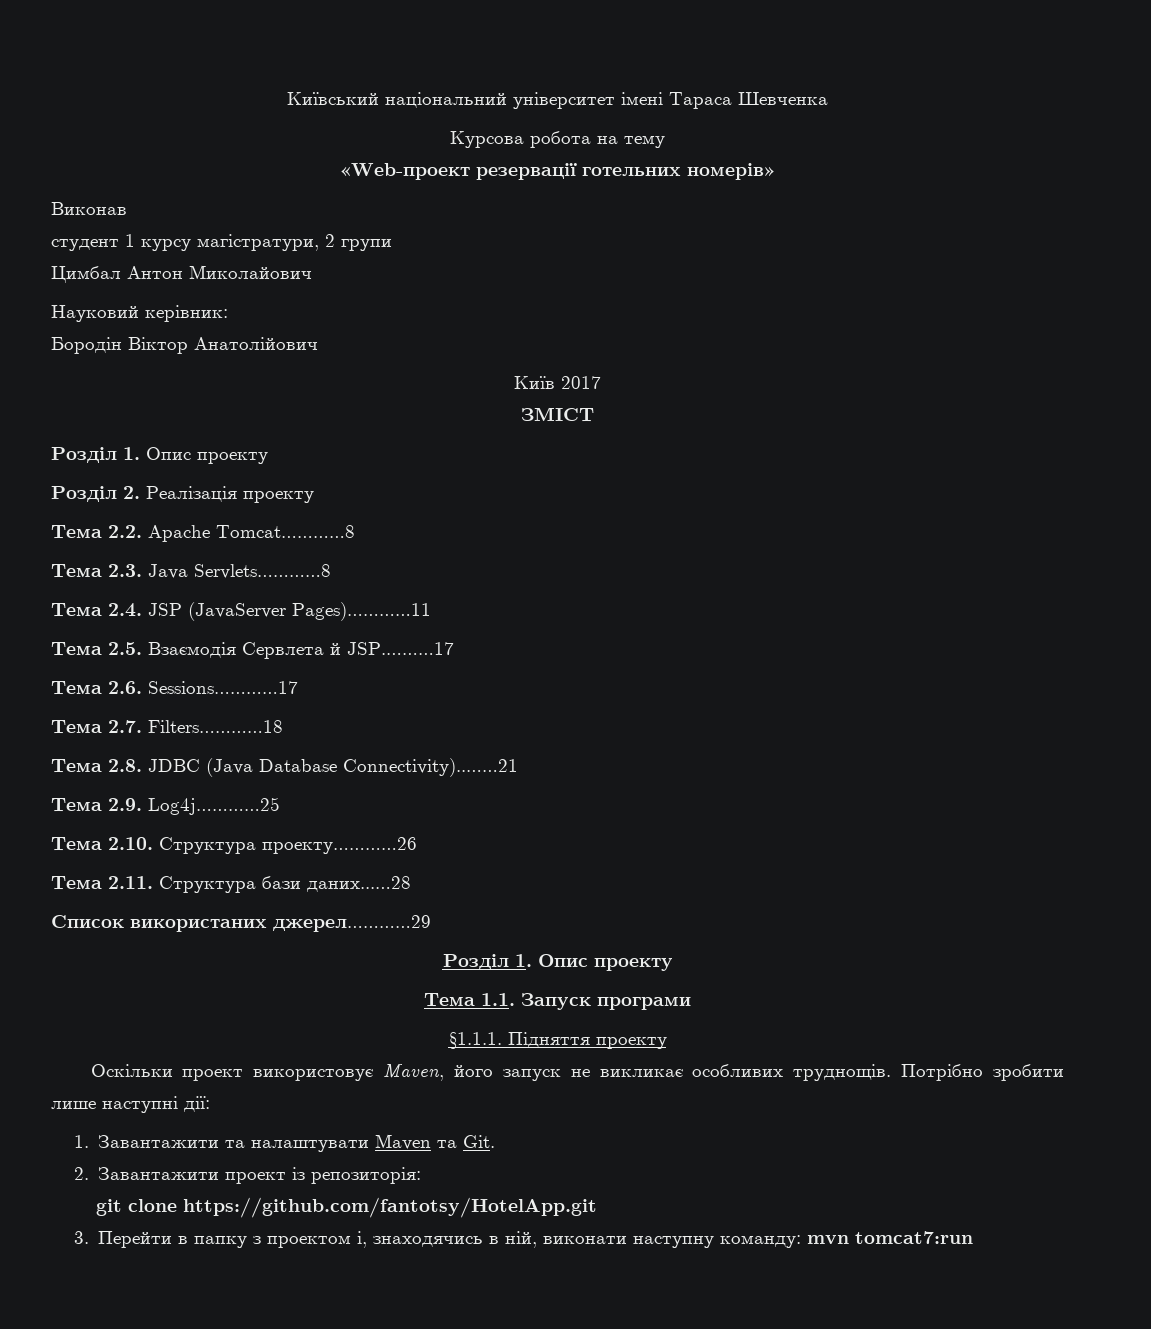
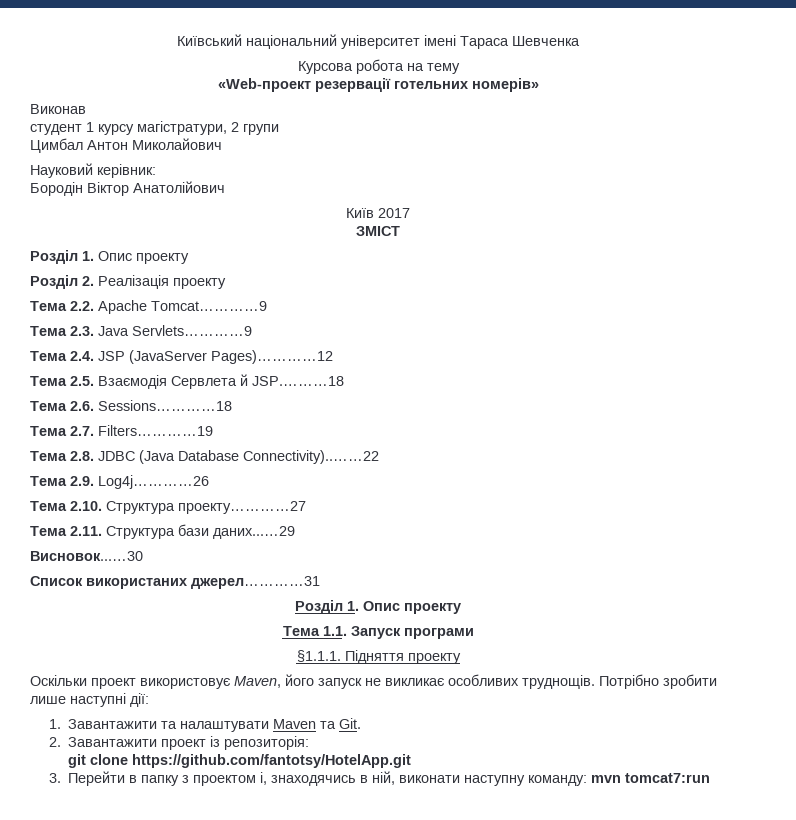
- Тема 2.2. Apache Tomcat…………8
+ Тема 2.2. Apache Tomcat…………9
- Тема 2.3. Java Servlets…………8
+ Тема 2.3. Java Servlets…………9
- Тема 2.4. JSP (JavaServer Pages)…………11
+ Тема 2.4. JSP (JavaServer Pages)…………12
- Тема 2.5. Взаємодія Сервлета й JSP.………17
+ Тема 2.5. Взаємодія Сервлета й JSP.………18
- Тема 2.6. Sessions…………17
+ Тема 2.6. Sessions…………18
- Тема 2.7. Filters…………18
+ Тема 2.7. Filters…………19
- Тема 2.8. JDBC (Java Database Connectivity)..……21
+ Тема 2.8. JDBC (Java Database Connectivity)..……22
- Тема 2.9. Log4j…………25
+ Тема 2.9. Log4j…………26
- Тема 2.10. Структура проекту…………26
+ Тема 2.10. Структура проекту…………27
- Тема 2.11. Структура бази даних...…28
+ Тема 2.11. Структура бази даних...…29
+ Висновок...…30
- Список використаних джерел…………29
+ Список використаних джерел…………31

